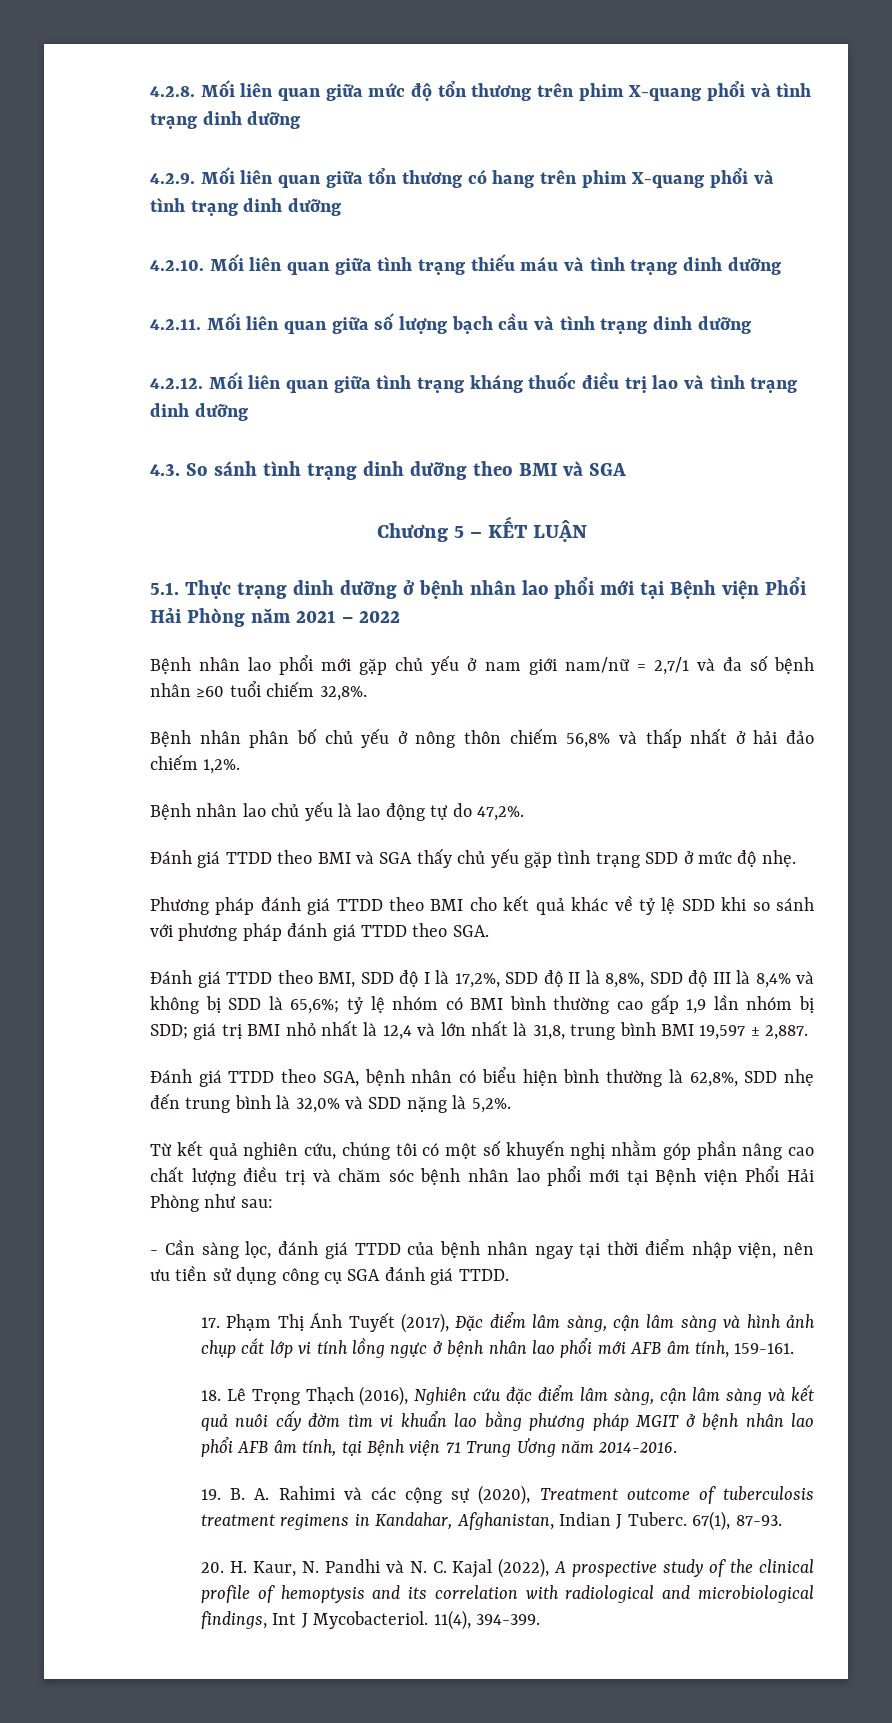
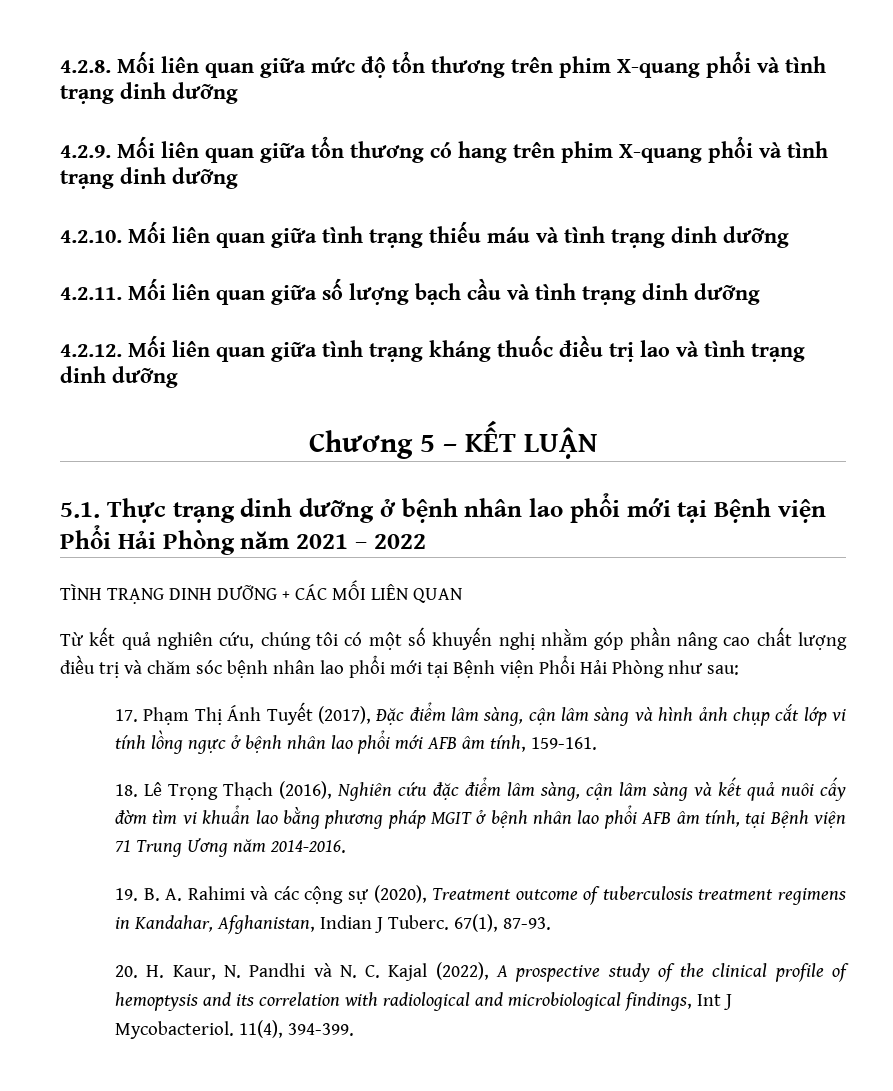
- 4.3. So sánh tình trạng dinh dưỡng theo BMI và SGA
- Bệnh nhân lao phổi mới gặp chủ yếu ở nam giới nam/nữ = 2,7/1 và đa số bệnh nhân ≥60 tuổi chiếm 32,8%.
- Bệnh nhân phân bố chủ yếu ở nông thôn chiếm 56,8% và thấp nhất ở hải đảo chiếm 1,2%.
- Bệnh nhân lao chủ yếu là lao động tự do 47,2%.
- Đánh giá TTDD theo BMI và SGA thấy chủ yếu gặp tình trạng SDD ở mức độ nhẹ.
- Phương pháp đánh giá TTDD theo BMI cho kết quả khác về tỷ lệ SDD khi so sánh với phương pháp đánh giá TTDD theo SGA.
- Đánh giá TTDD theo BMI, SDD độ I là 17,2%, SDD độ II là 8,8%, SDD độ III là 8,4% và không bị SDD là 65,6%; tỷ lệ nhóm có BMI bình thường cao gấp 1,9 lần nhóm bị SDD; giá trị BMI nhỏ nhất là 12,4 và lớn nhất là 31,8, trung bình BMI 19,597 ± 2,887.
- Đánh giá TTDD theo SGA, bệnh nhân có biểu hiện bình thường là 62,8%, SDD nhẹ đến trung bình là 32,0% và SDD nặng là 5,2%.
+ TÌNH TRẠNG DINH DƯỠNG + CÁC MỐI LIÊN QUAN
- - Cần sàng lọc, đánh giá TTDD của bệnh nhân ngay tại thời điểm nhập viện, nên ưu tiền sử dụng công cụ SGA đánh giá TTDD.

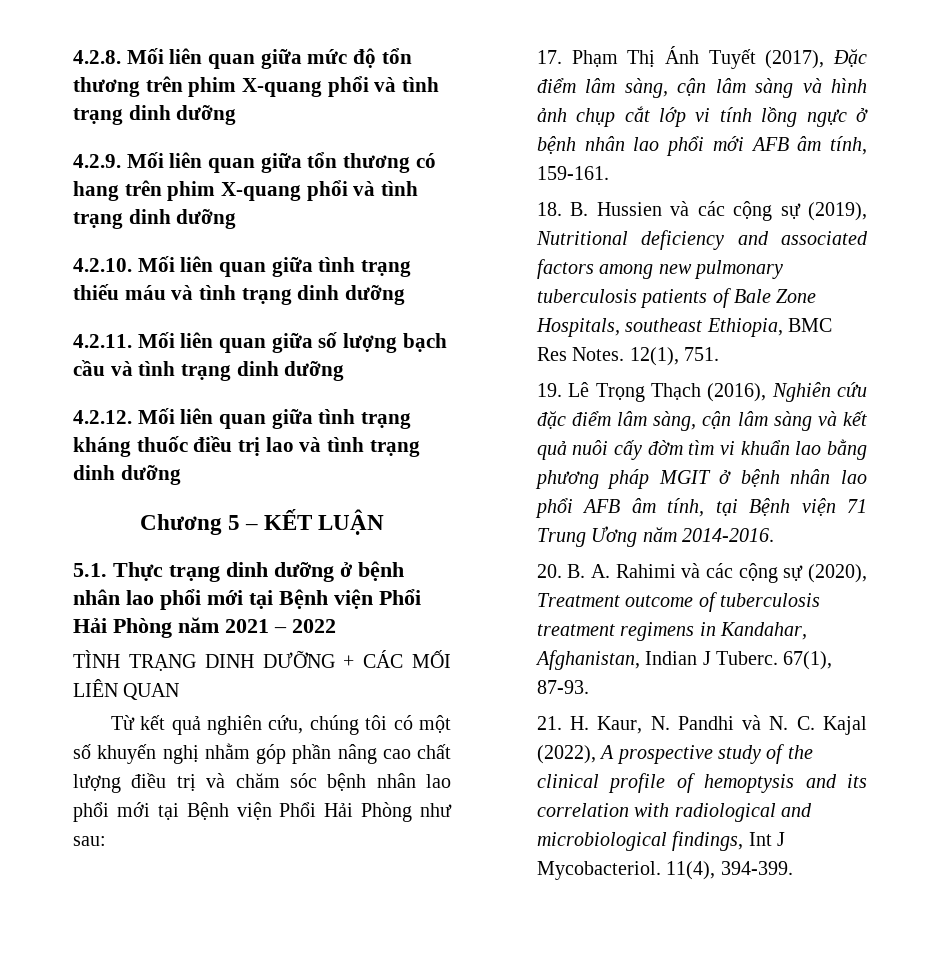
- 18. Lê Trọng Thạch (2016), Nghiên cứu đặc điểm lâm sàng, cận lâm sàng và kết quả nuôi cấy đờm tìm vi khuẩn lao bằng phương pháp MGIT ở bệnh nhân lao phổi AFB âm tính, tại Bệnh viện 71 Trung Ương năm 2014-2016.
+ 18. B. Hussien và các cộng sự (2019), Nutritional deficiency and associated factors among new pulmonary tuberculosis patients of Bale Zone Hospitals, southeast Ethiopia, BMC Res Notes. 12(1), 751.
+ 19. Lê Trọng Thạch (2016), Nghiên cứu đặc điểm lâm sàng, cận lâm sàng và kết quả nuôi cấy đờm tìm vi khuẩn lao bằng phương pháp MGIT ở bệnh nhân lao phổi AFB âm tính, tại Bệnh viện 71 Trung Ương năm 2014-2016.
- 19. B. A. Rahimi và các cộng sự (2020), Treatment outcome of tuberculosis treatment regimens in Kandahar, Afghanistan, Indian J Tuberc.
+ 20. B. A. Rahimi và các cộng sự (2020), Treatment outcome of tuberculosis treatment regimens in Kandahar, Afghanistan, Indian J Tuberc.
- 20. H. Kaur, N. Pandhi và N. C. Kajal (2022), A prospective study of the clinical profile of hemoptysis and its correlation with radiological and microbiological findings, Int J Mycobacteriol.
+ 21. H. Kaur, N. Pandhi và N. C. Kajal (2022), A prospective study of the clinical profile of hemoptysis and its correlation with radiological and microbiological findings, Int J Mycobacteriol.

